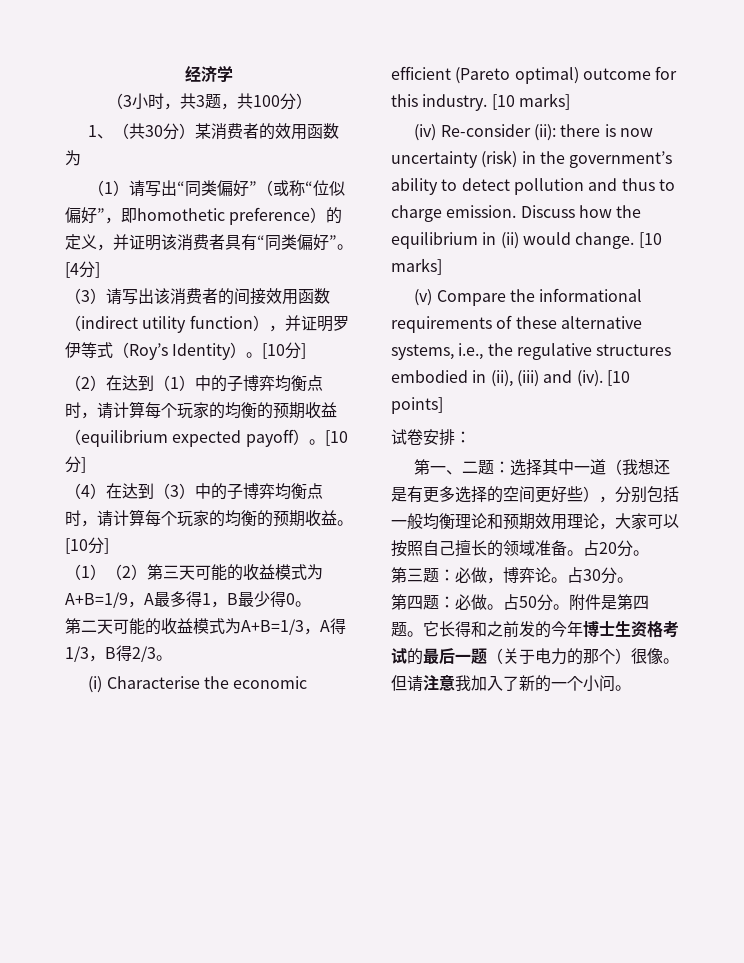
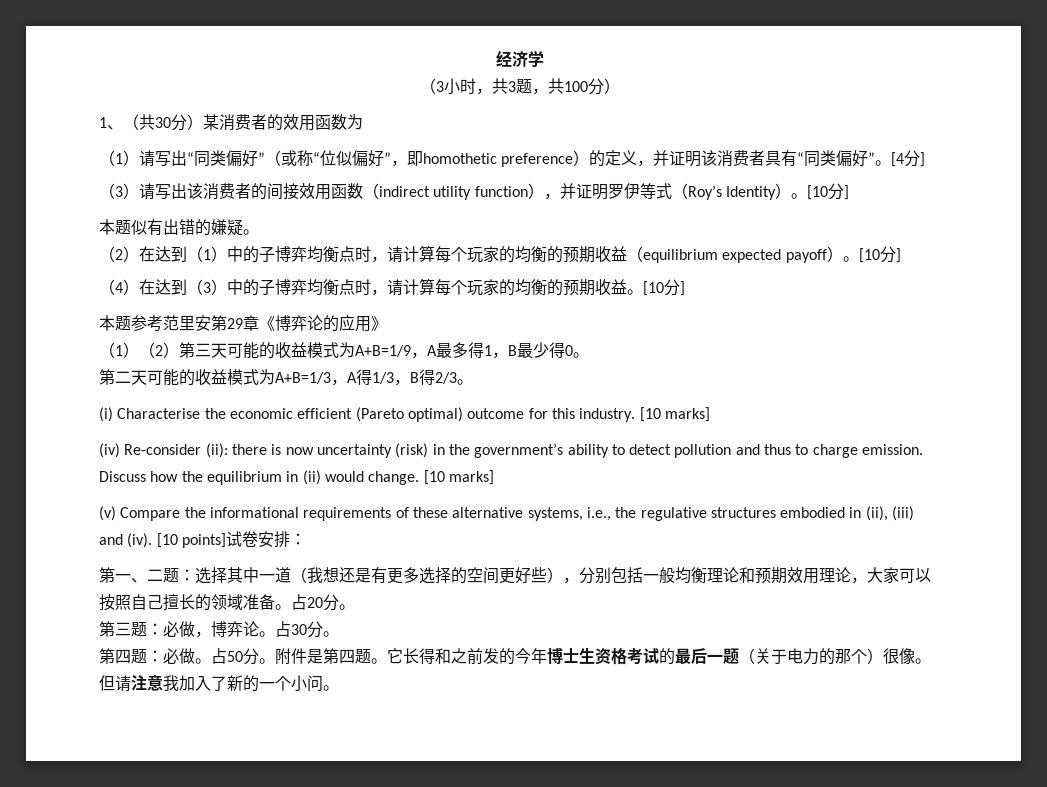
+ 本题似有出错的嫌疑。
+ 本题参考范里安第29章《博弈论的应用》
- [10 points]
- 试卷安排：
+ [10 points]试卷安排：

